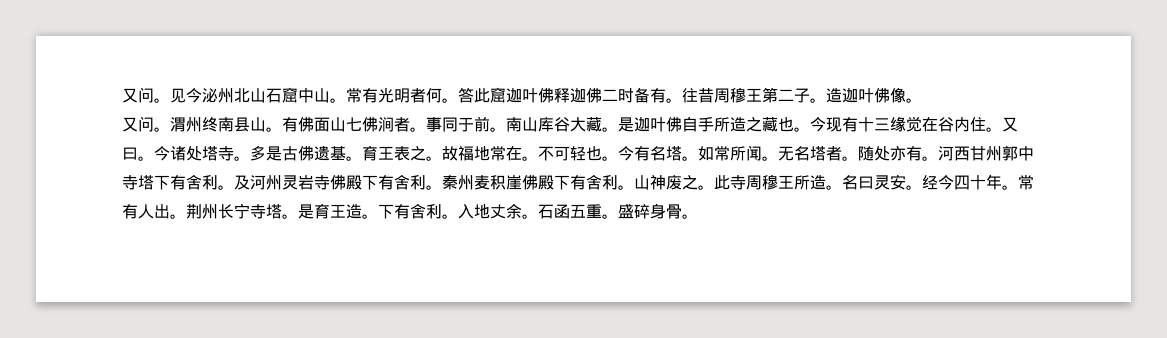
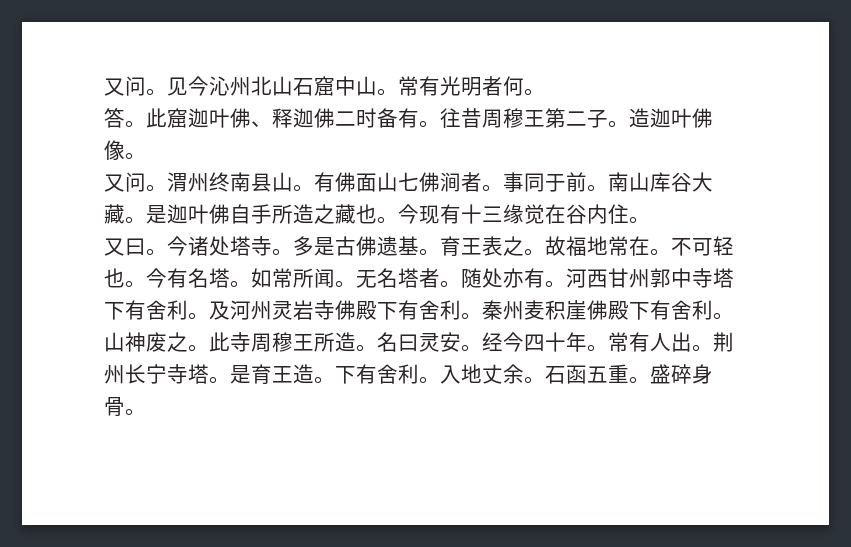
- 见今泌州北山石窟中山。
+ 见今沁州北山石窟中山。
- 常有光明者何。答此窟迦叶佛释迦佛二时备有。
+ 常有光明者何。
+ 答。此窟迦叶佛、释迦佛二时备有。
- 今现有十三缘觉在谷内住。又曰。
+ 今现有十三缘觉在谷内住。
+ 又曰。

